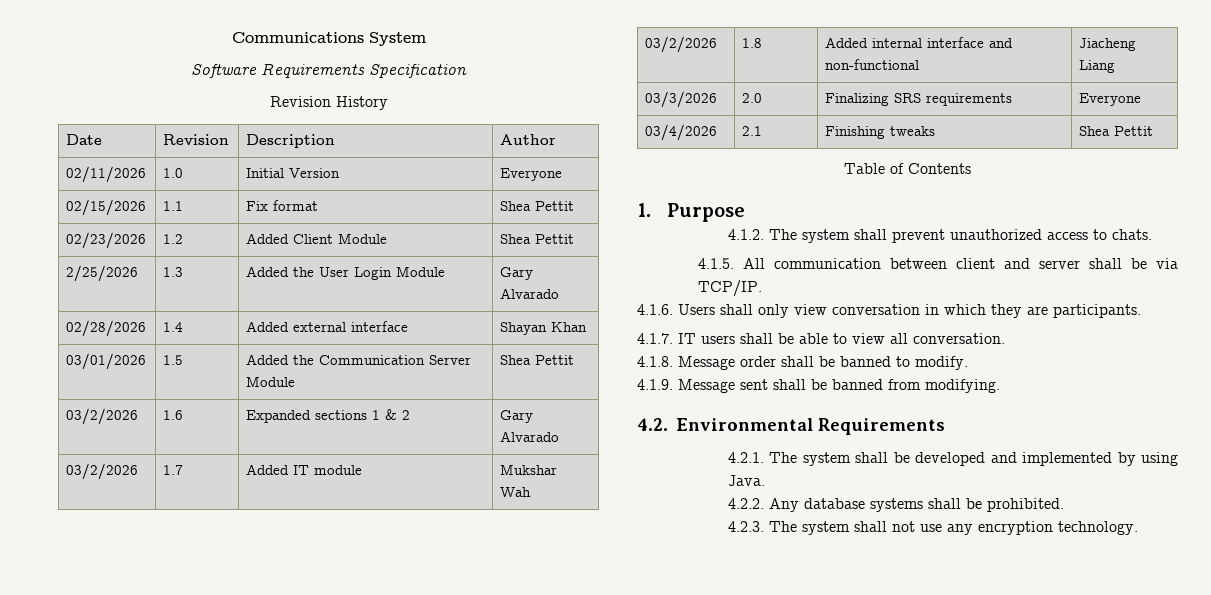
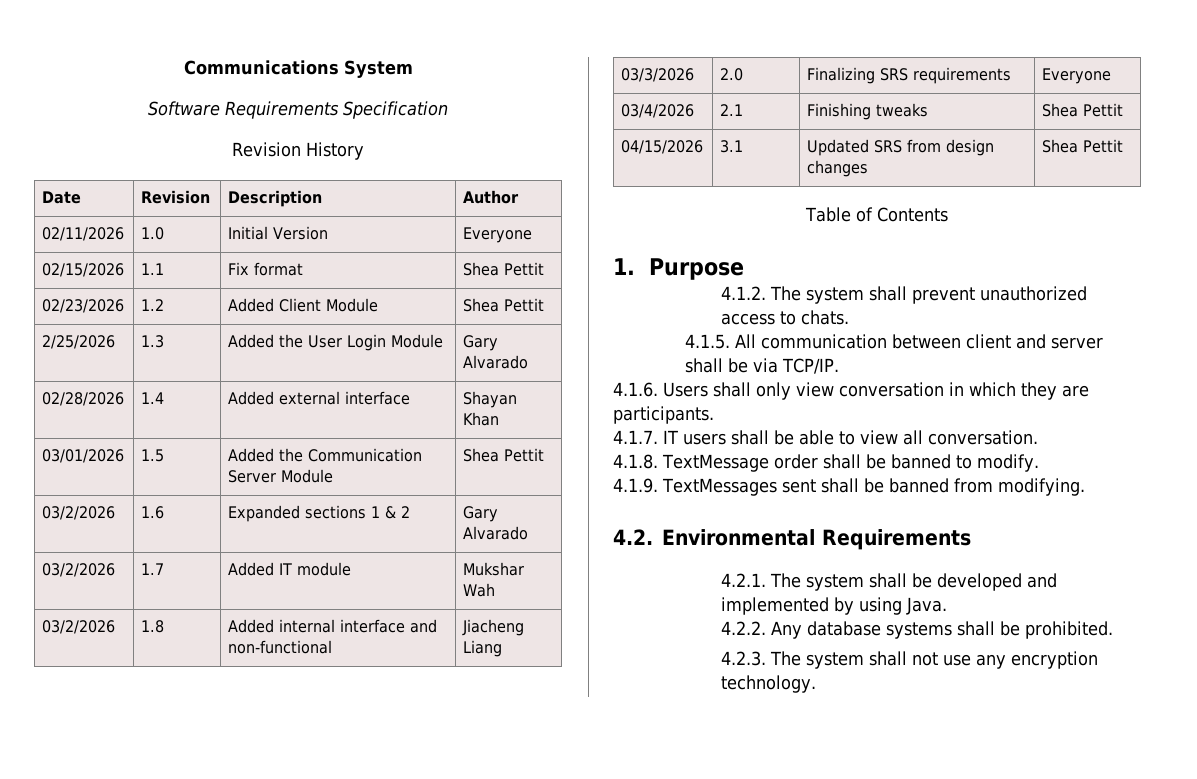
+ 04/15/2026 | 3.1 | Updated SRS from design changes | Shea Pettit
- 4.1.8. Message order shall be banned to modify.
+ 4.1.8. TextMessage order shall be banned to modify.
- 4.1.9. Message sent shall be banned from modifying.
+ 4.1.9. TextMessages sent shall be banned from modifying.

